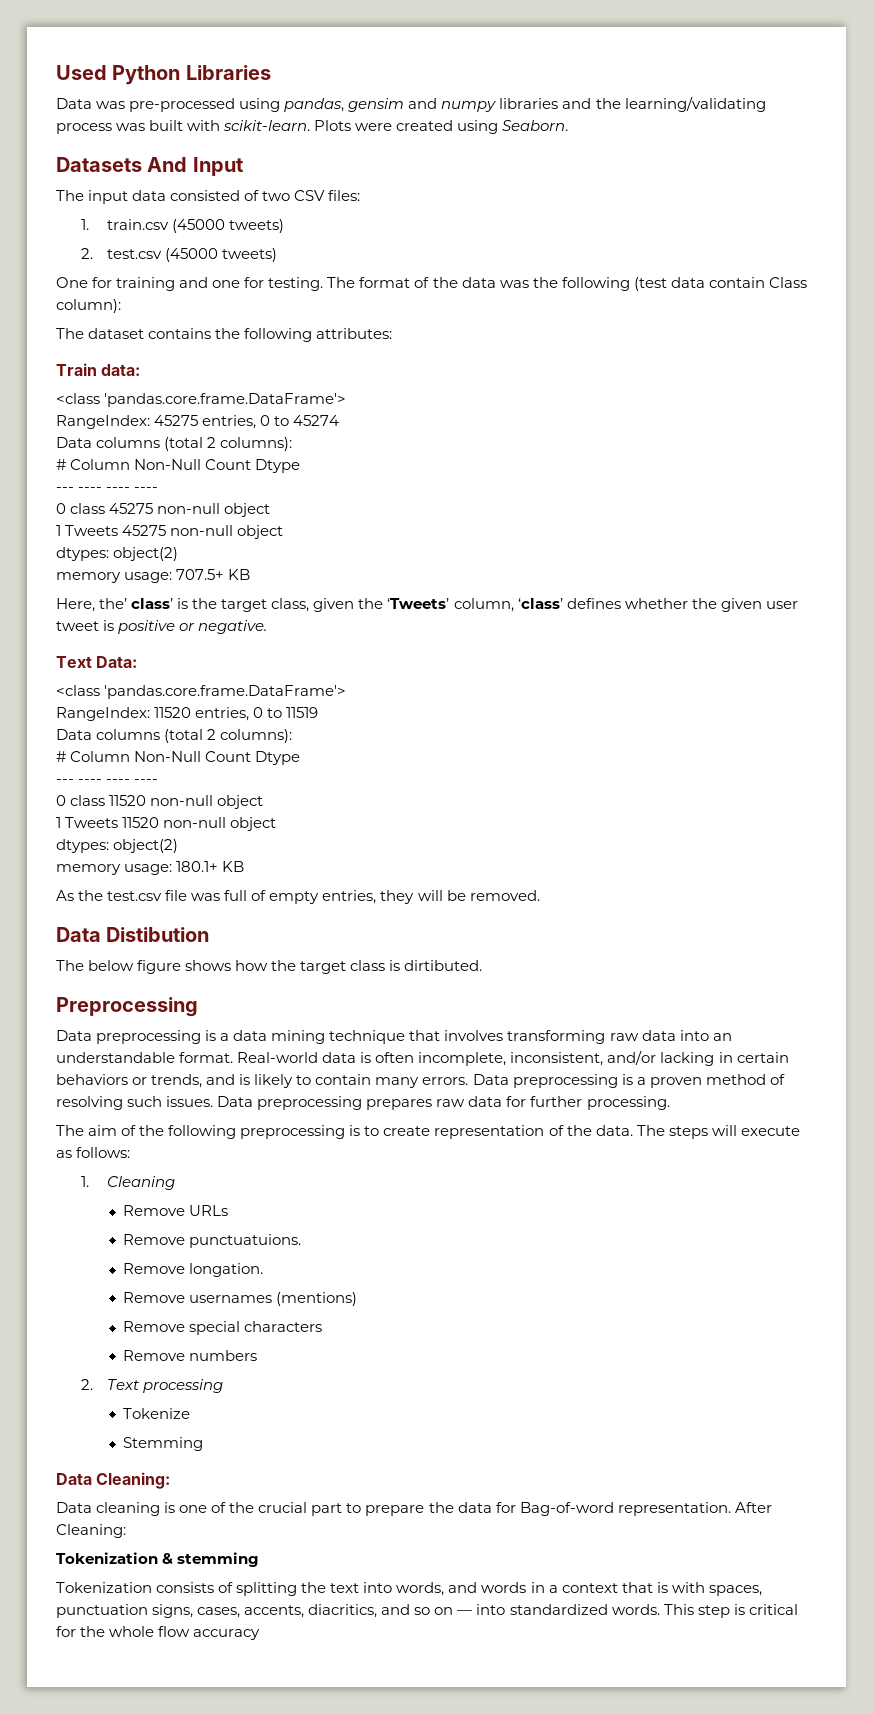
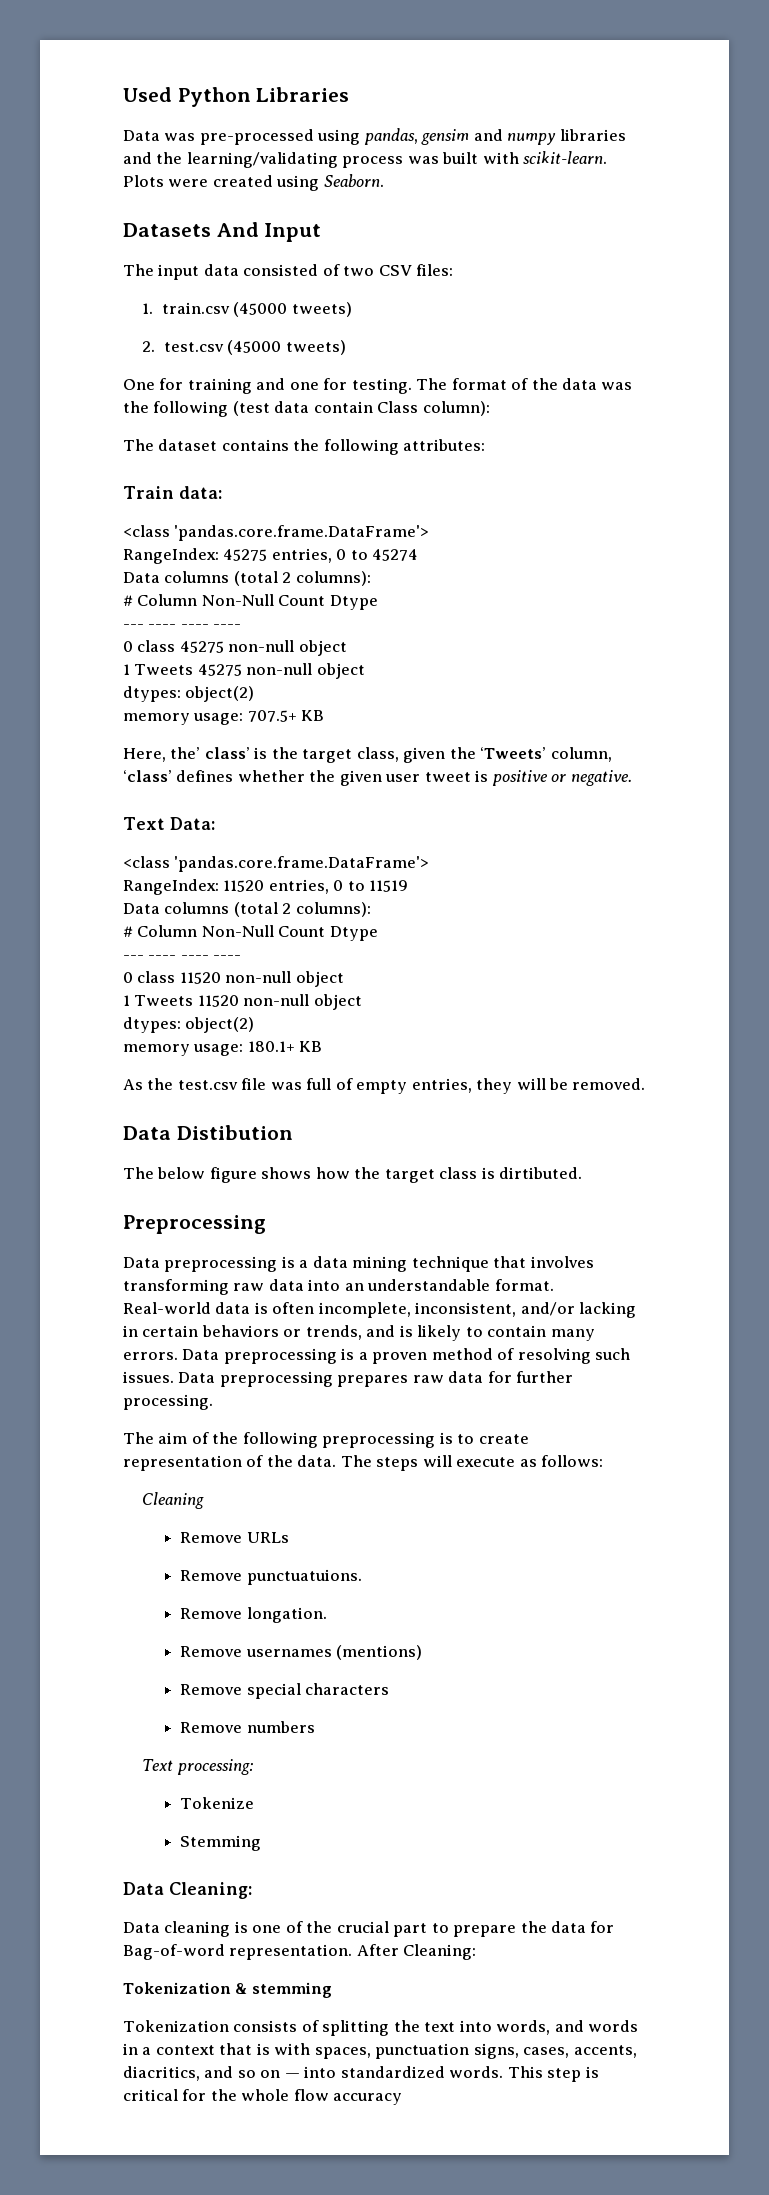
- 1. Cleaning
+ Cleaning
- 2. Text processing
+ Text processing:

